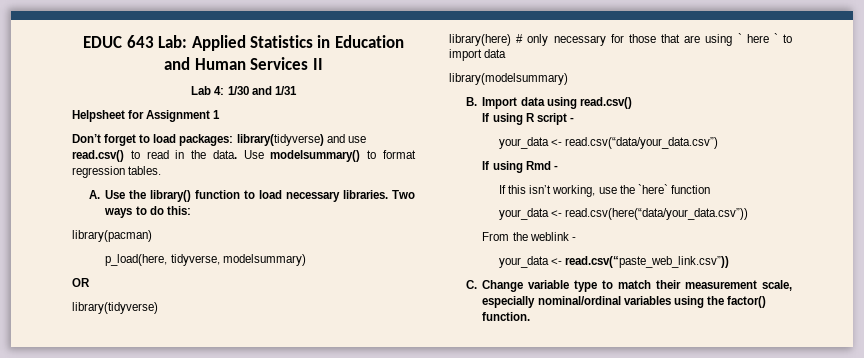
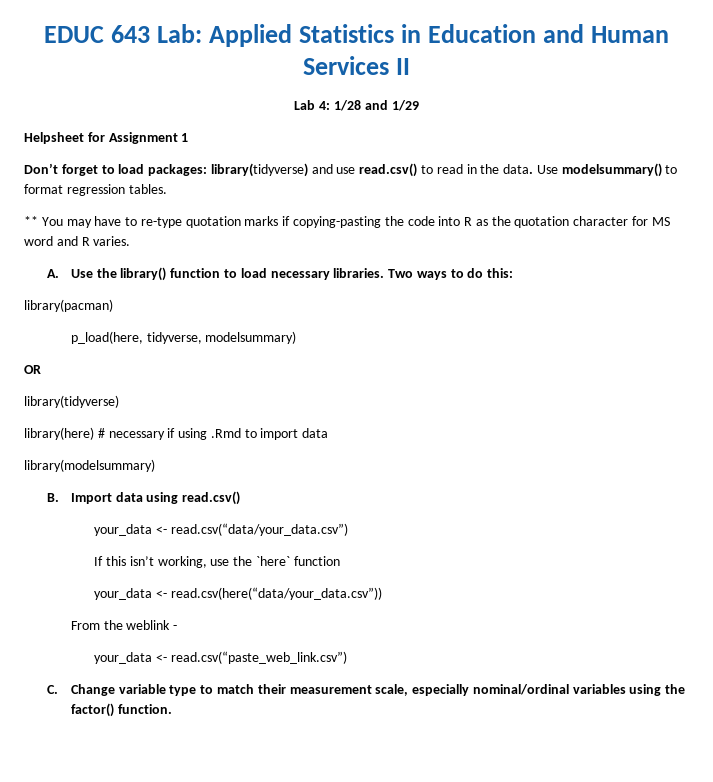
- Lab 4: 1/30 and 1/31
+ Lab 4: 1/28 and 1/29
+ ** You may have to re-type quotation marks if copying-pasting the code into R as the quotation character for MS word and R varies.
- library(here) # only necessary for those that are using ` here ` to import data
+ library(here) # necessary if using .Rmd to import data
- If using R script -
- If using Rmd -
- your_data <- read.csv(“paste_web_link.csv”))
+ your_data <- read.csv(“paste_web_link.csv”)

